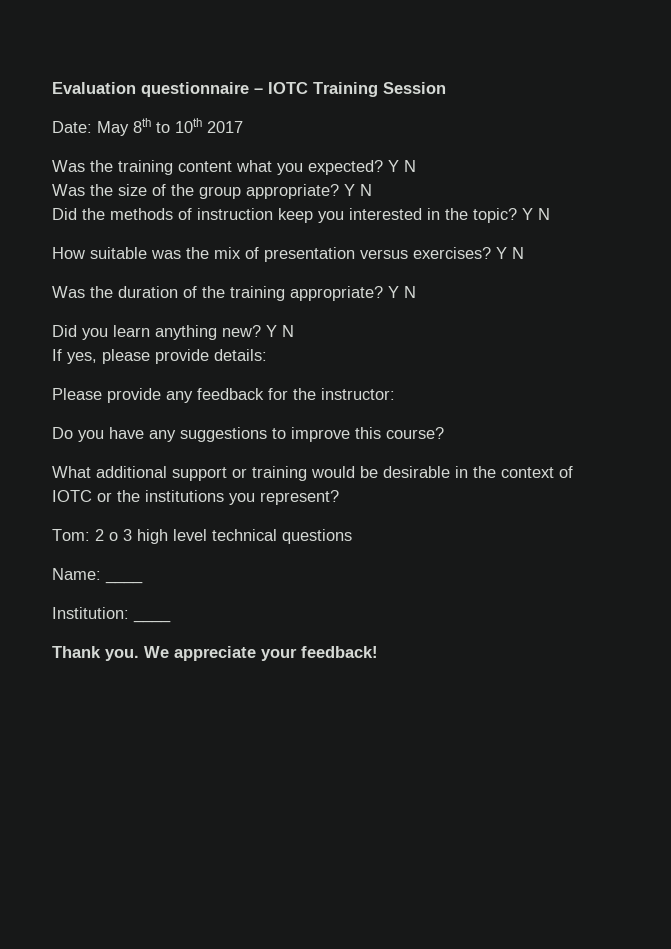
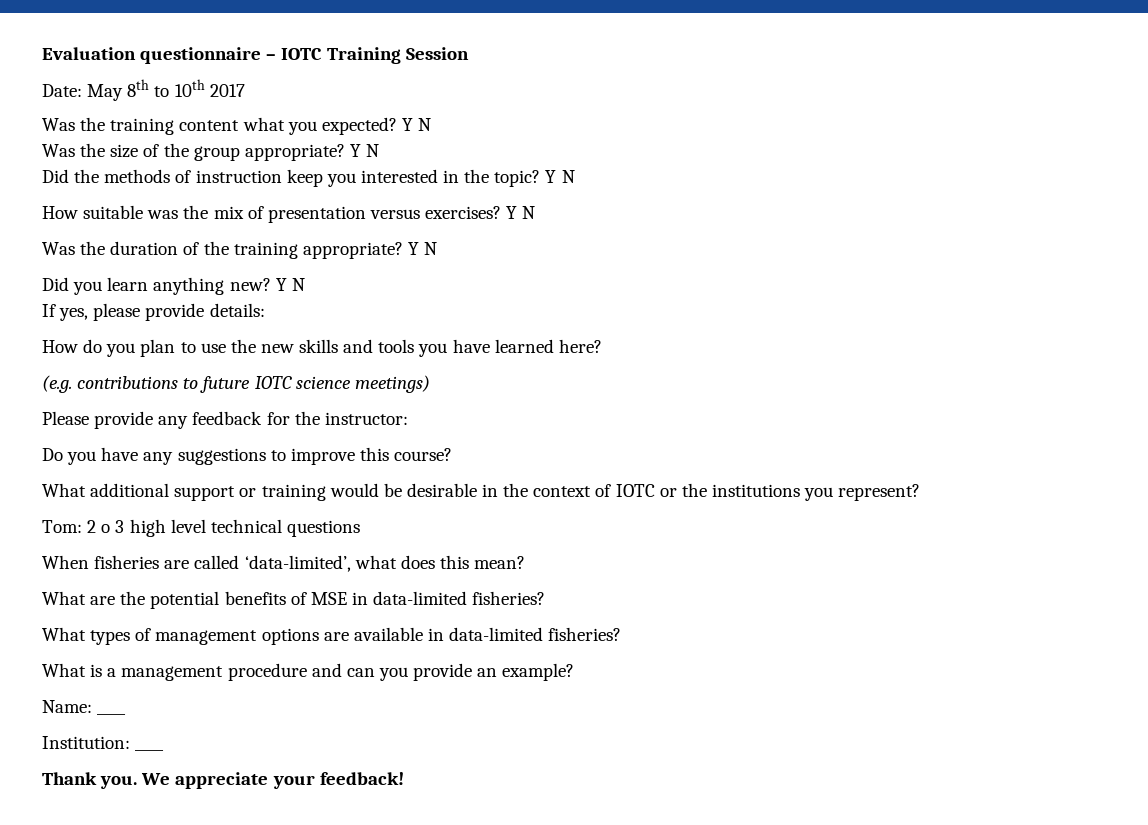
+ How do you plan to use the new skills and tools you have learned here?
+ (e.g. contributions to future IOTC science meetings)
+ When fisheries are called ‘data-limited’, what does this mean?
+ What are the potential benefits of MSE in data-limited fisheries?
+ What types of management options are available in data-limited fisheries?
+ What is a management procedure and can you provide an example?

